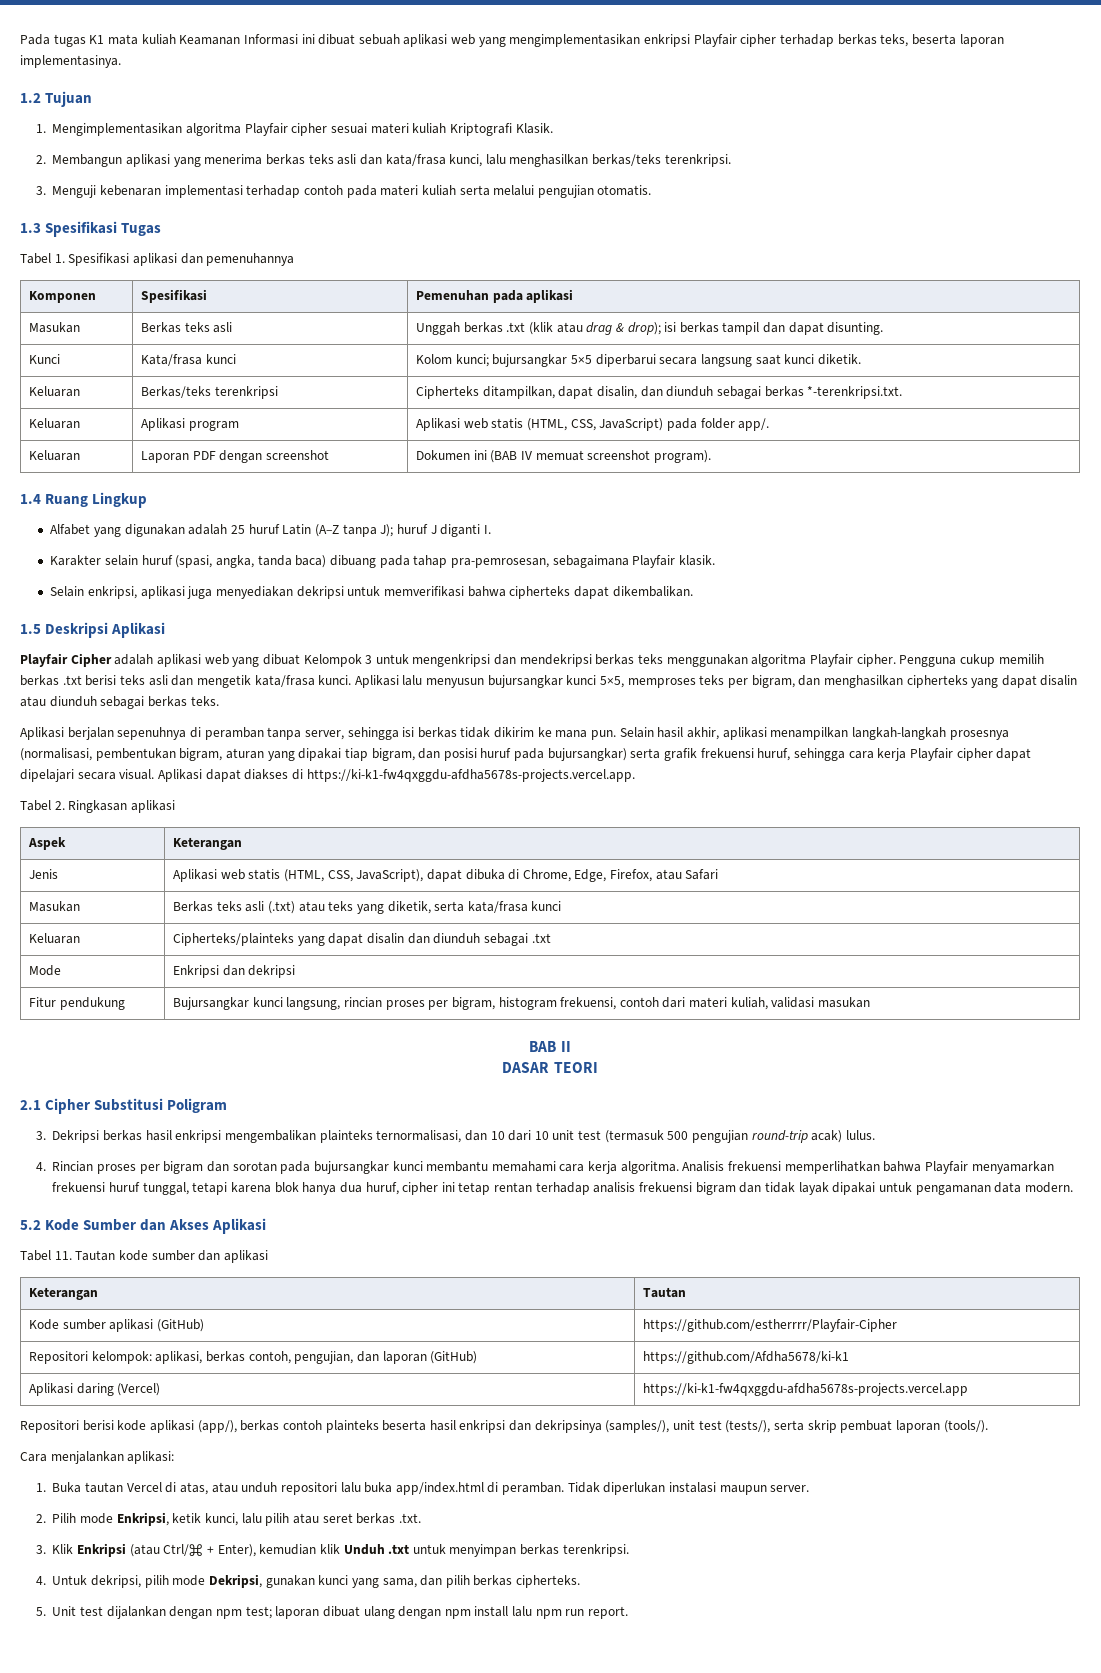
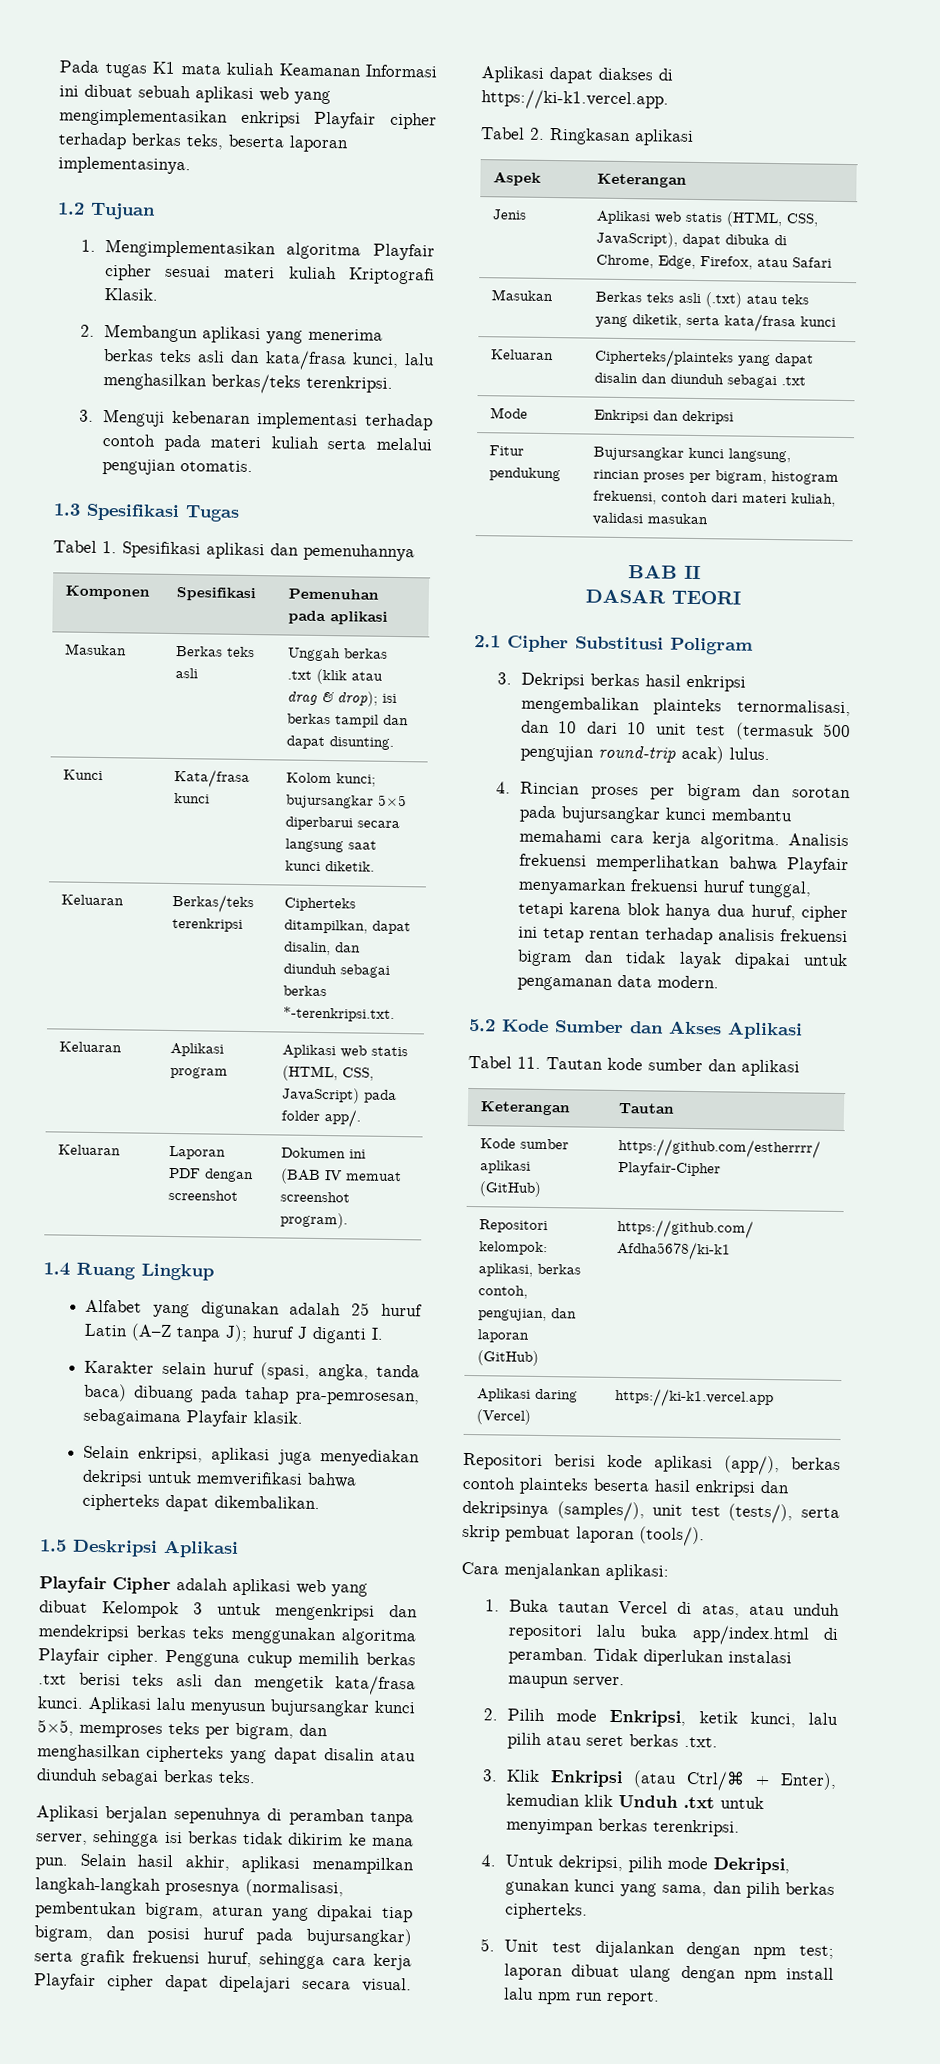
- Aplikasi dapat diakses di https://ki-k1-fw4qxggdu-afdha5678s-projects.vercel.app.
+ Aplikasi dapat diakses di https://ki-k1.vercel.app.
- Aplikasi daring (Vercel) | https://ki-k1-fw4qxggdu-afdha5678s-projects.vercel.app
+ Aplikasi daring (Vercel) | https://ki-k1.vercel.app

